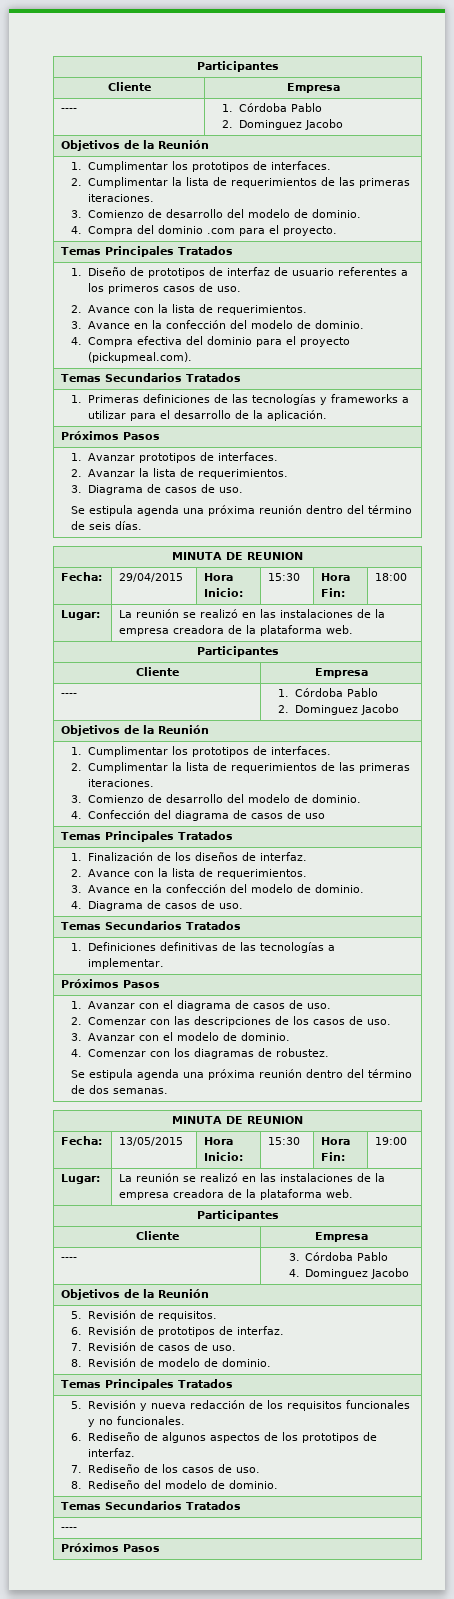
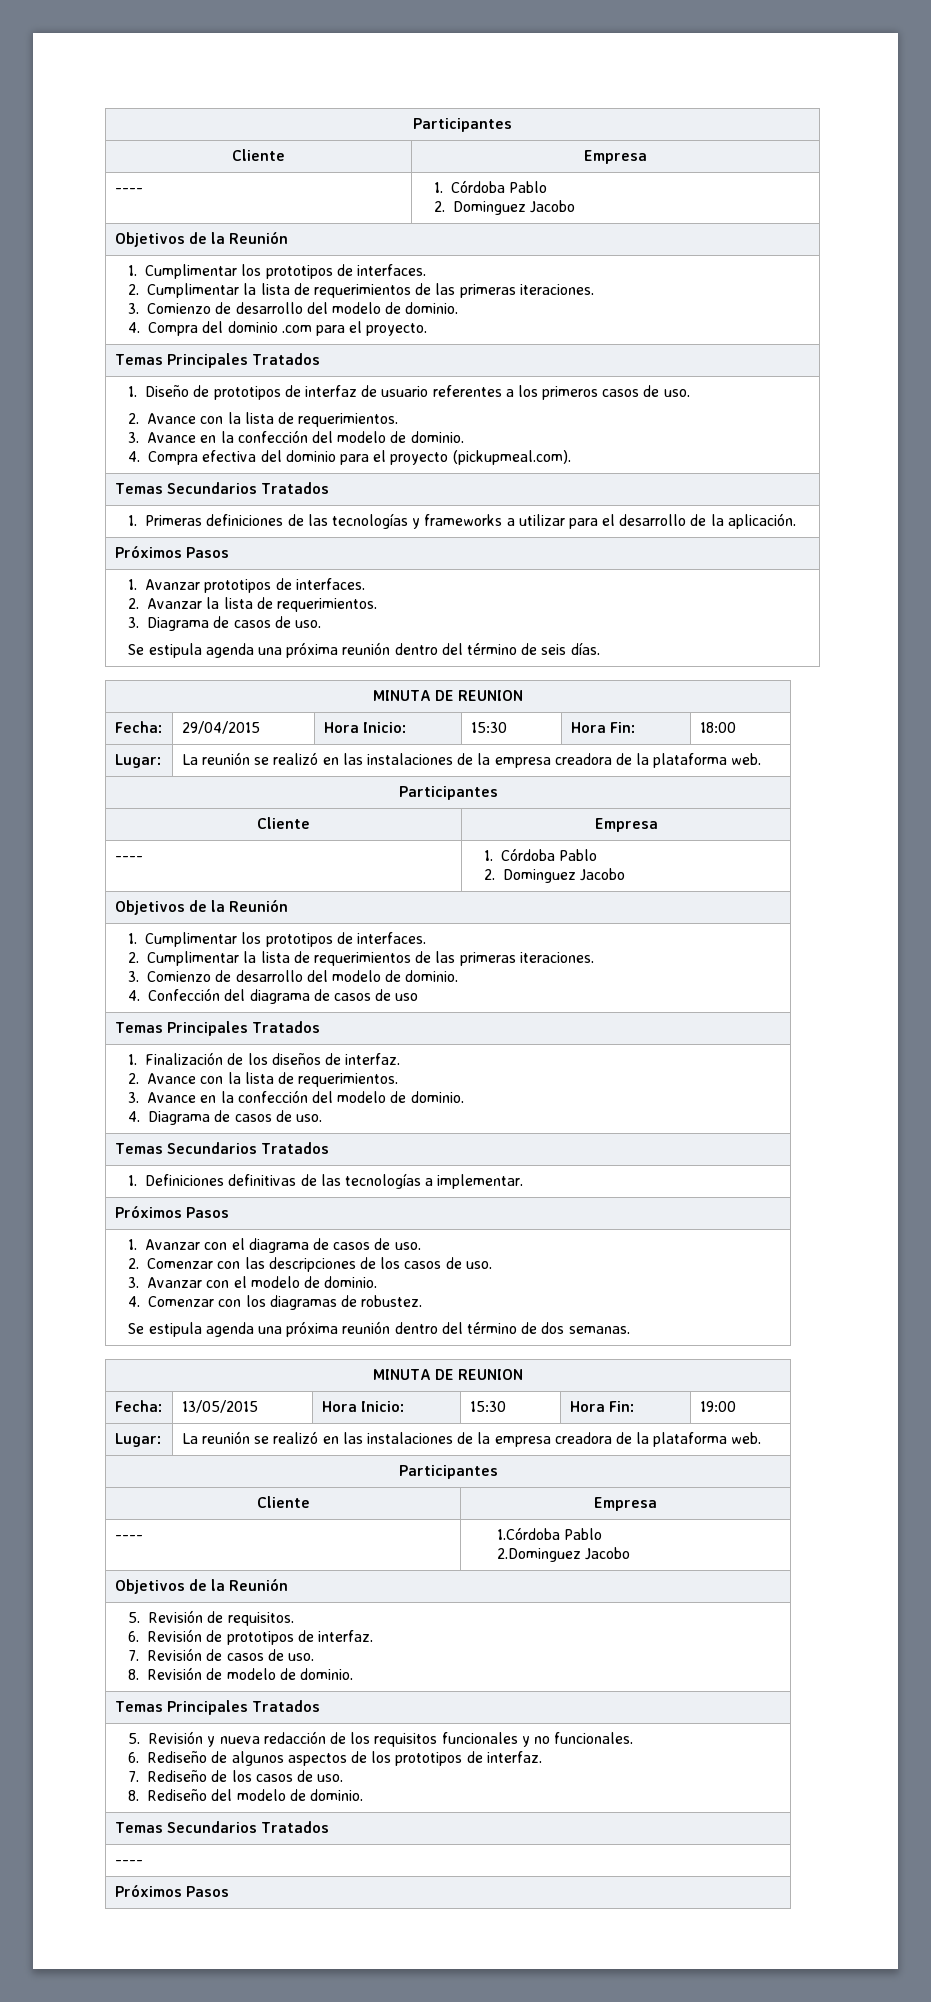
- ---- | 3. Córdoba Pablo
- 4. Dominguez Jacobo
+ ---- | 1.Córdoba Pablo
+ 2.Dominguez Jacobo

